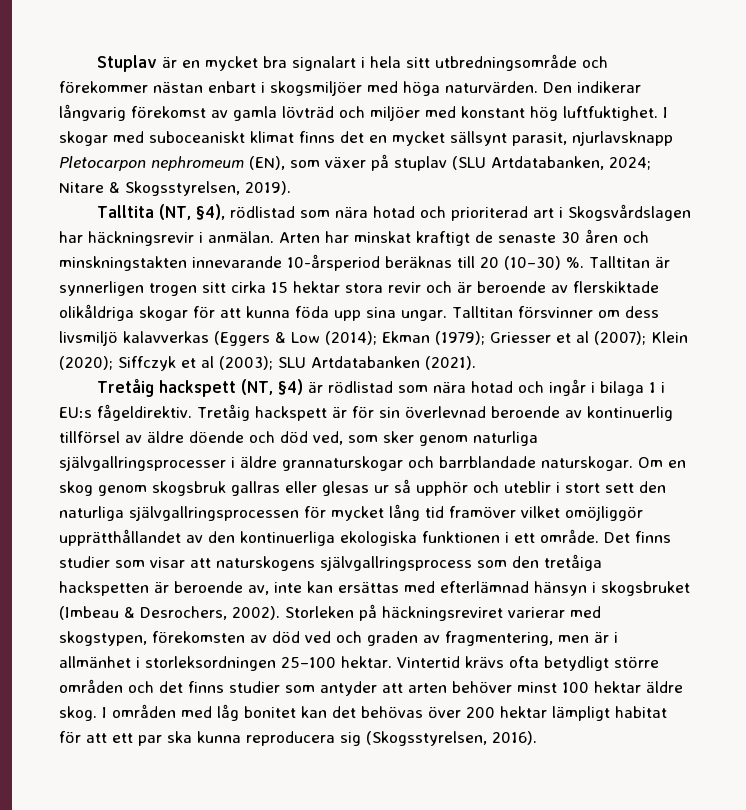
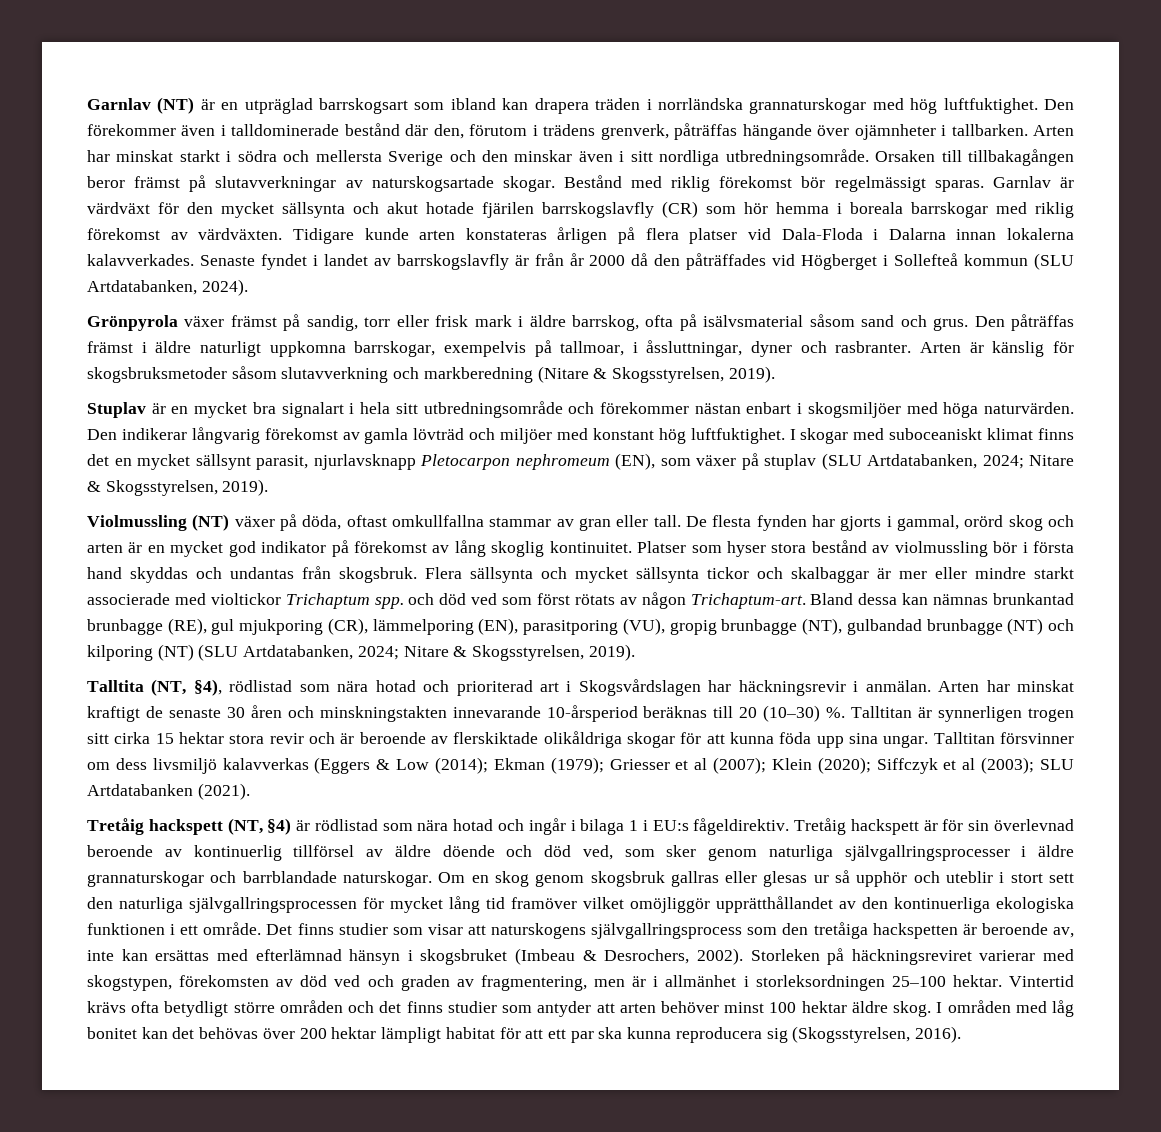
+ Garnlav (NT) är en utpräglad barrskogsart som ibland kan drapera träden i norrländska grannaturskogar med hög luftfuktighet. Den förekommer även i talldominerade bestånd där den, förutom i trädens grenverk, påträffas hängande över ojämnheter i tallbarken. Arten har minskat starkt i södra och mellersta Sverige och den minskar även i sitt nordliga utbredningsområde. Orsaken till tillbakagången beror främst på slutavverkningar av naturskogsartade skogar. Bestånd med riklig förekomst bör regelmässigt sparas. Garnlav är värdväxt för den mycket sällsynta och akut hotade fjärilen barrskogslavfly (CR) som hör hemma i boreala barrskogar med riklig förekomst av värdväxten. Tidigare kunde arten konstateras årligen på flera platser vid Dala-Floda i Dalarna innan lokalerna kalavverkades. Senaste fyndet i landet av barrskogslavfly är från år 2000 då den påträffades vid Högberget i Sollefteå kommun (SLU Artdatabanken, 2024).
+ Grönpyrola växer främst på sandig, torr eller frisk mark i äldre barrskog, ofta på isälvsmaterial såsom sand och grus. Den påträffas främst i äldre naturligt uppkomna barrskogar, exempelvis på tallmoar, i åssluttningar, dyner och rasbranter. Arten är känslig för skogsbruksmetoder såsom slutavverkning och markberedning (Nitare & Skogsstyrelsen, 2019).
+ Violmussling (NT) växer på döda, oftast omkullfallna stammar av gran eller tall. De flesta fynden har gjorts i gammal, orörd skog och arten är en mycket god indikator på förekomst av lång skoglig kontinuitet. Platser som hyser stora bestånd av violmussling bör i första hand skyddas och undantas från skogsbruk. Flera sällsynta och mycket sällsynta tickor och skalbaggar är mer eller mindre starkt associerade med violtickor Trichaptum spp. och död ved som först rötats av någon Trichaptum-art. Bland dessa kan nämnas brunkantad brunbagge (RE), gul mjukporing (CR), lämmelporing (EN), parasitporing (VU), gropig brunbagge (NT), gulbandad brunbagge (NT) och kilporing (NT) (SLU Artdatabanken, 2024; Nitare & Skogsstyrelsen, 2019).

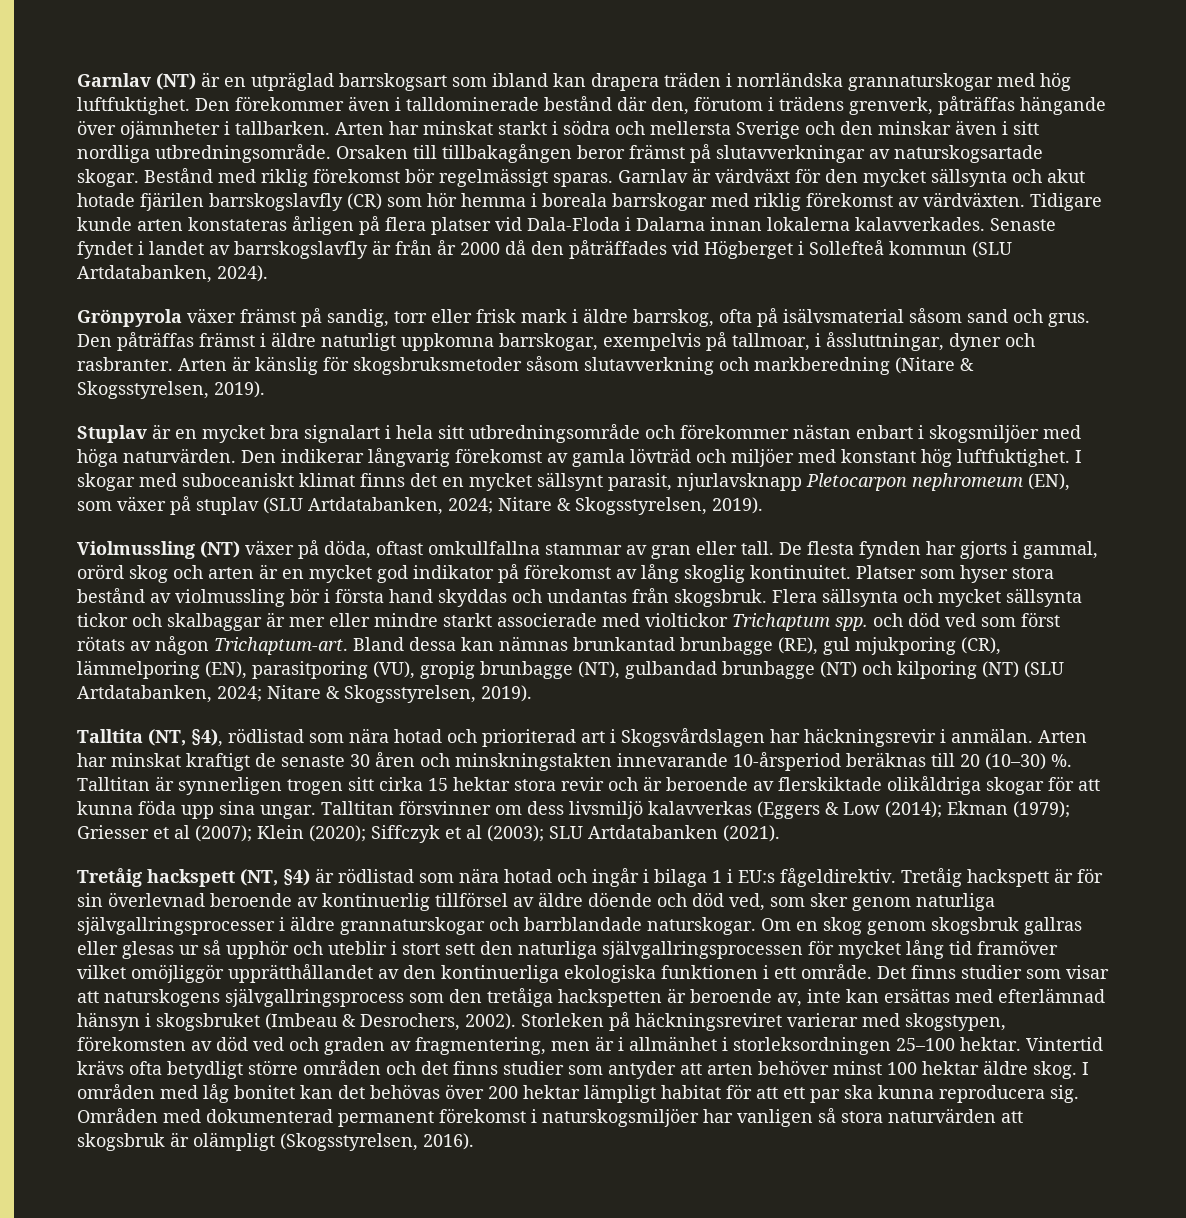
- I områden med låg bonitet kan det behövas över 200 hektar lämpligt habitat för att ett par ska kunna reproducera sig (Skogsstyrelsen, 2016).
+ I områden med låg bonitet kan det behövas över 200 hektar lämpligt habitat för att ett par ska kunna reproducera sig. Områden med dokumenterad permanent förekomst i naturskogsmiljöer har vanligen så stora naturvärden att skogsbruk är olämpligt (Skogsstyrelsen, 2016).

